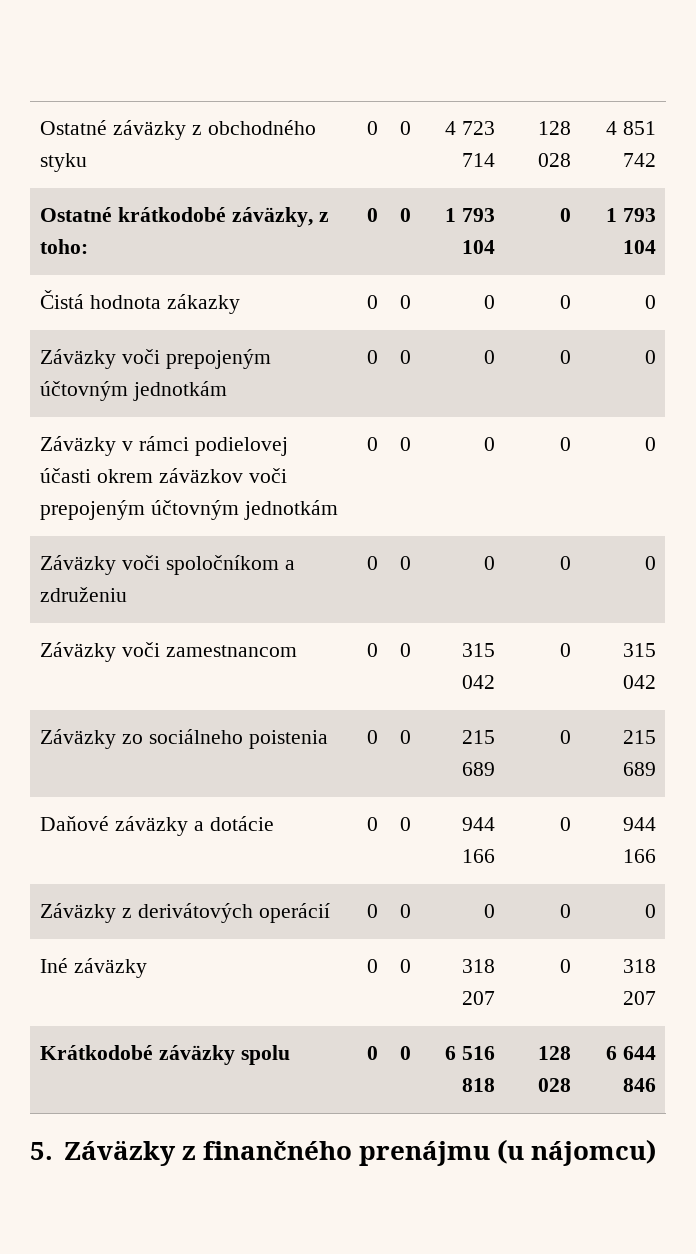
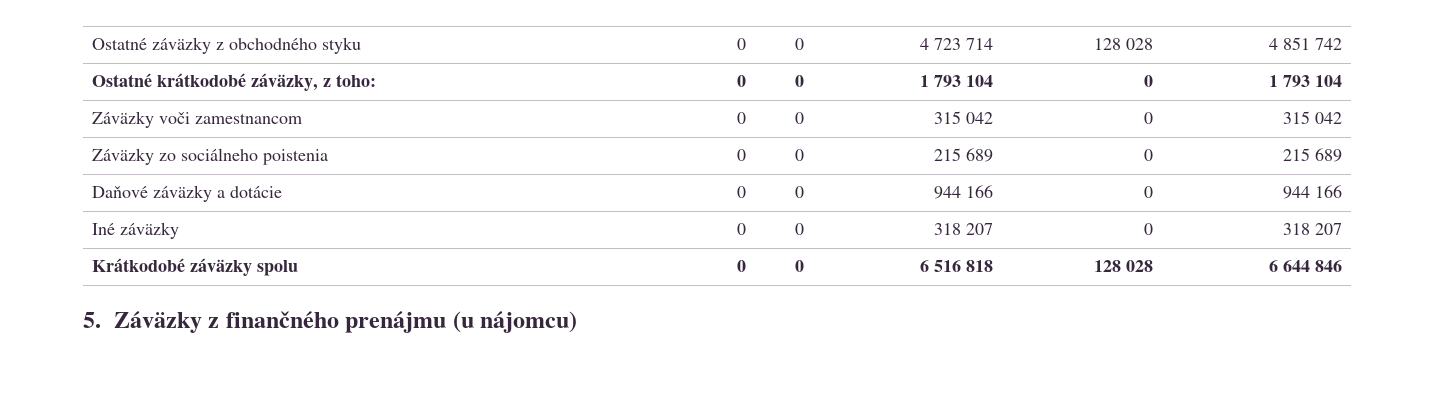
- Čistá hodnota zákazky | 0 | 0 | 0 | 0 | 0
- Záväzky voči prepojeným účtovným jednotkám | 0 | 0 | 0 | 0 | 0
- Záväzky v rámci podielovej účasti okrem záväzkov voči prepojeným účtovným jednotkám | 0 | 0 | 0 | 0 | 0
- Záväzky voči spoločníkom a združeniu | 0 | 0 | 0 | 0 | 0
- Záväzky z derivátových operácií | 0 | 0 | 0 | 0 | 0

